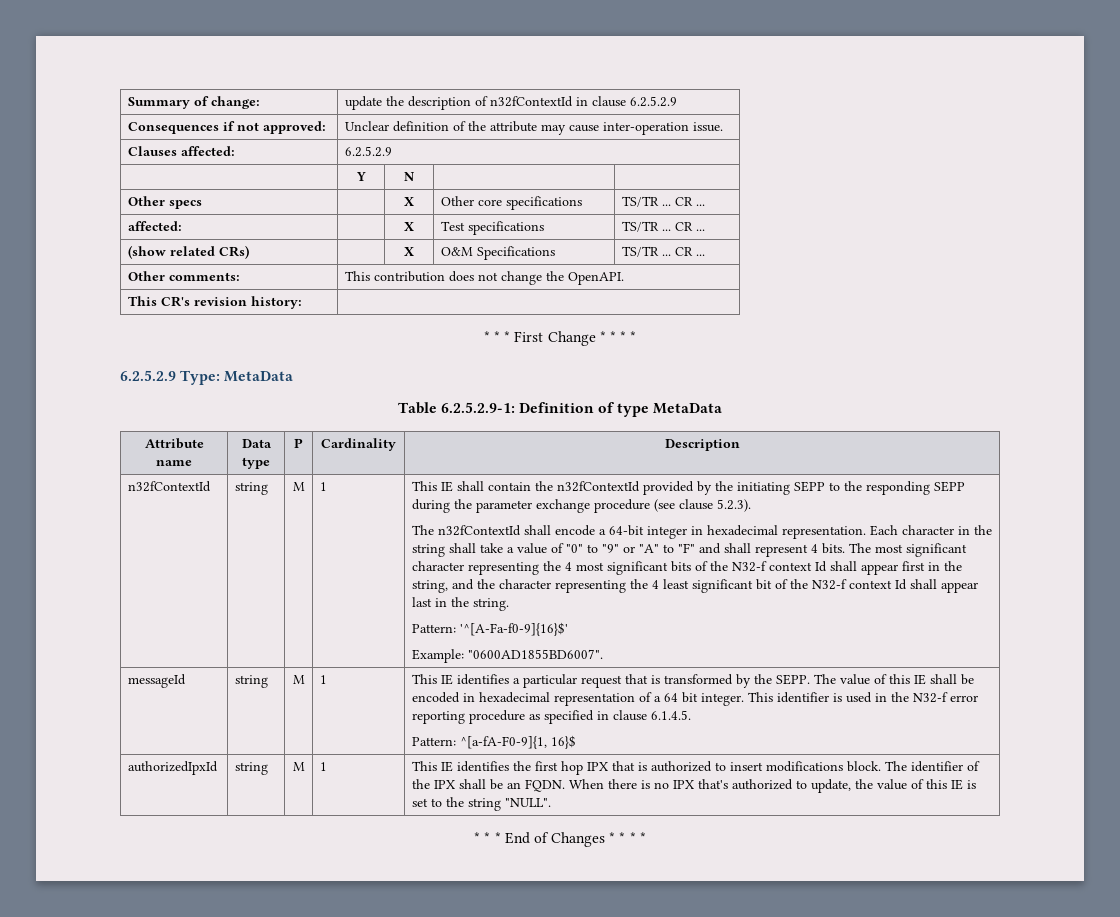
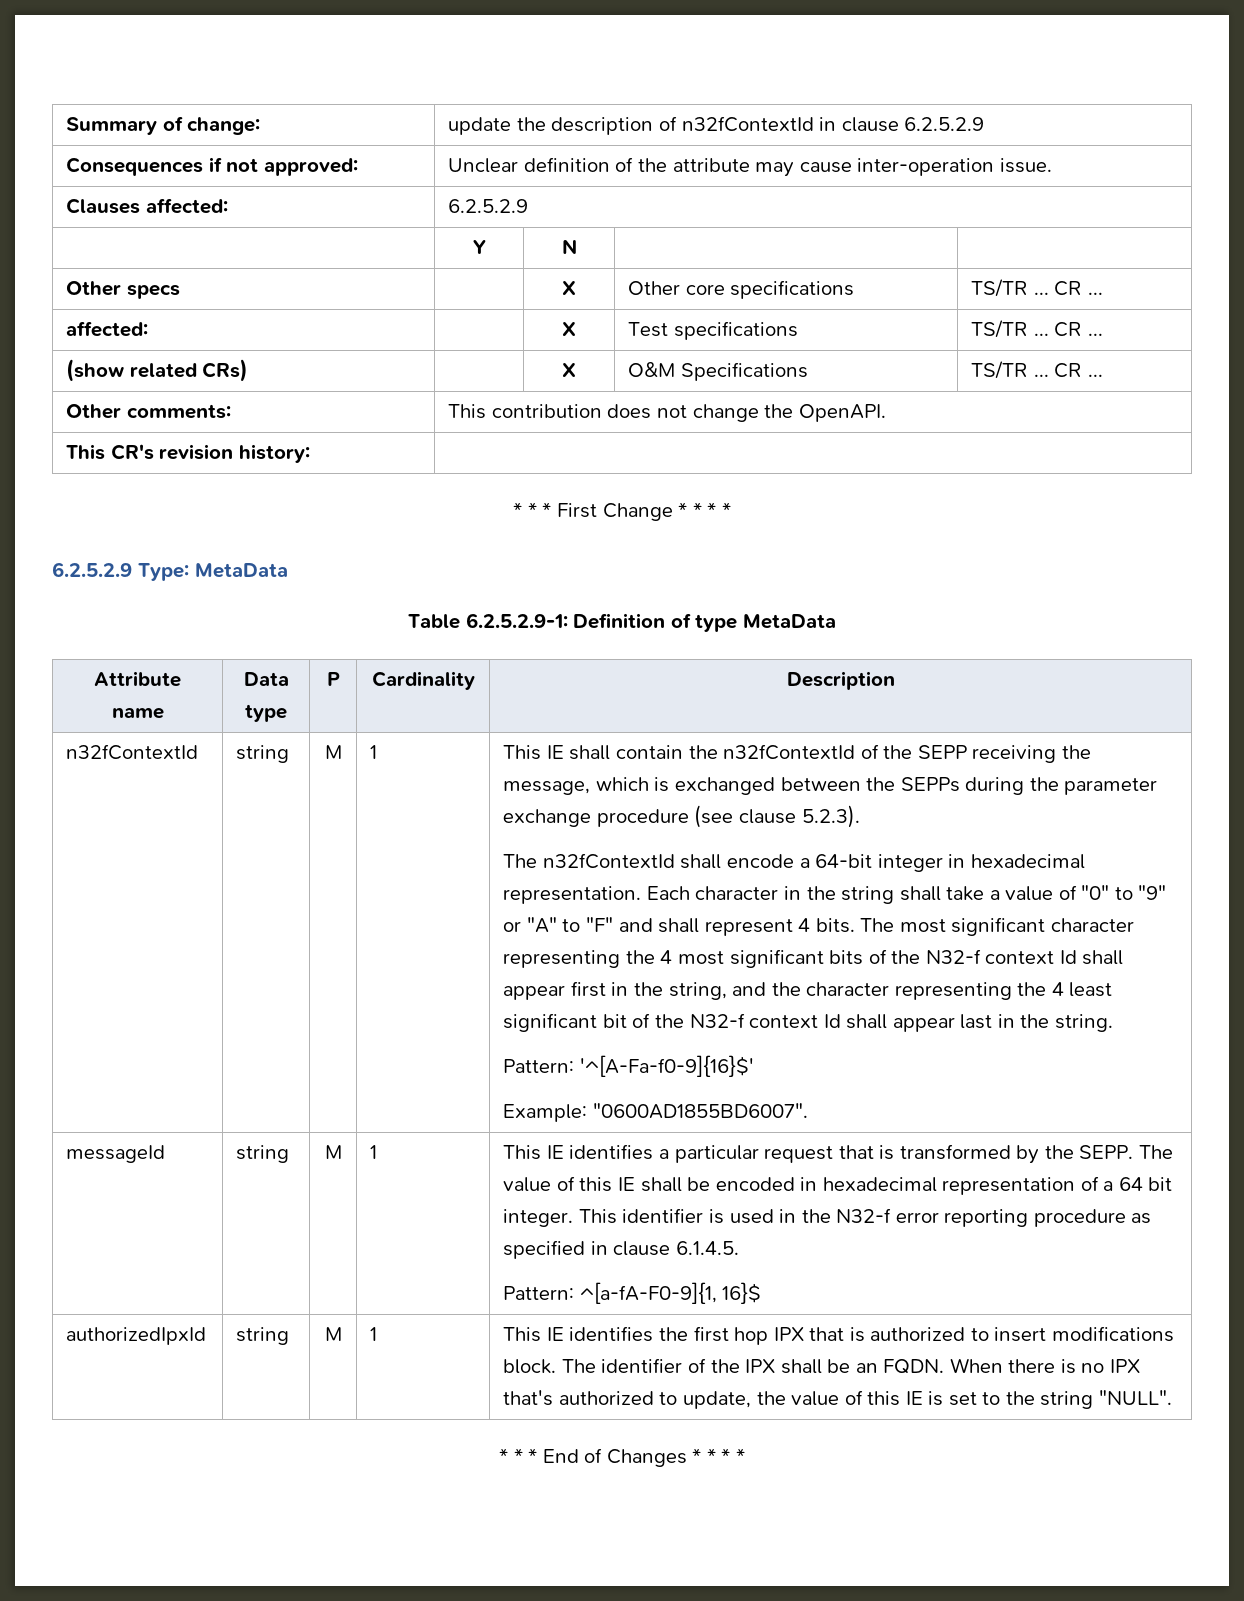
- This IE shall contain the n32fContextId provided by the initiating SEPP to the responding SEPP during the parameter exchange procedure (see clause 5.2.3).
+ This IE shall contain the n32fContextId of the SEPP receiving the message, which is exchanged between the SEPPs during the parameter exchange procedure (see clause 5.2.3).

